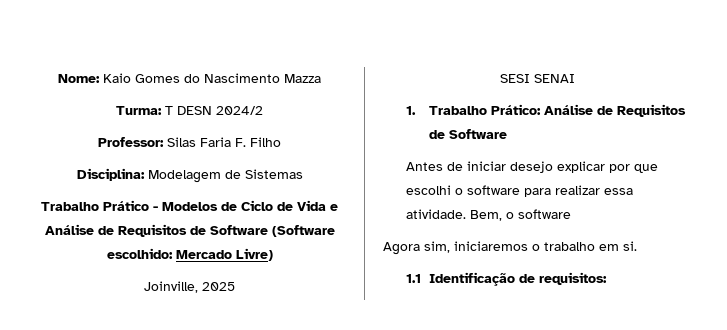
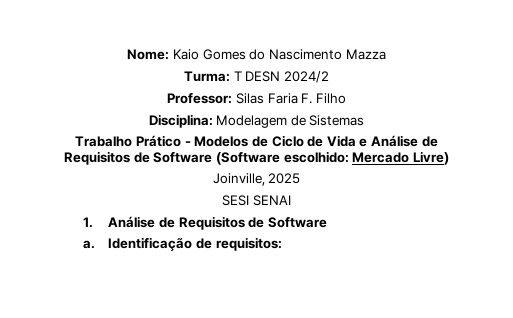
- 1. Trabalho Prático: Análise de Requisitos de Software
+ 1. Análise de Requisitos de Software
- Antes de iniciar desejo explicar por que escolhi o software para realizar essa atividade. Bem, o software
- Agora sim, iniciaremos o trabalho em si.
- 1.1 Identificação de requisitos:
+ a. Identificação de requisitos:

